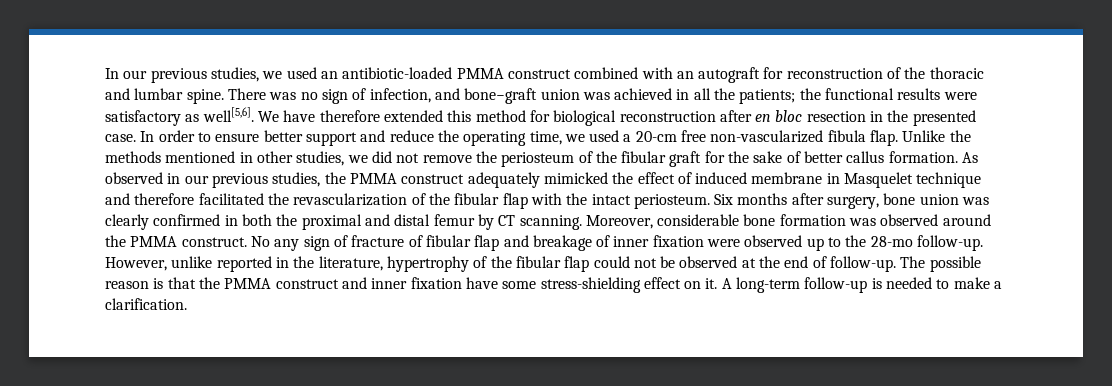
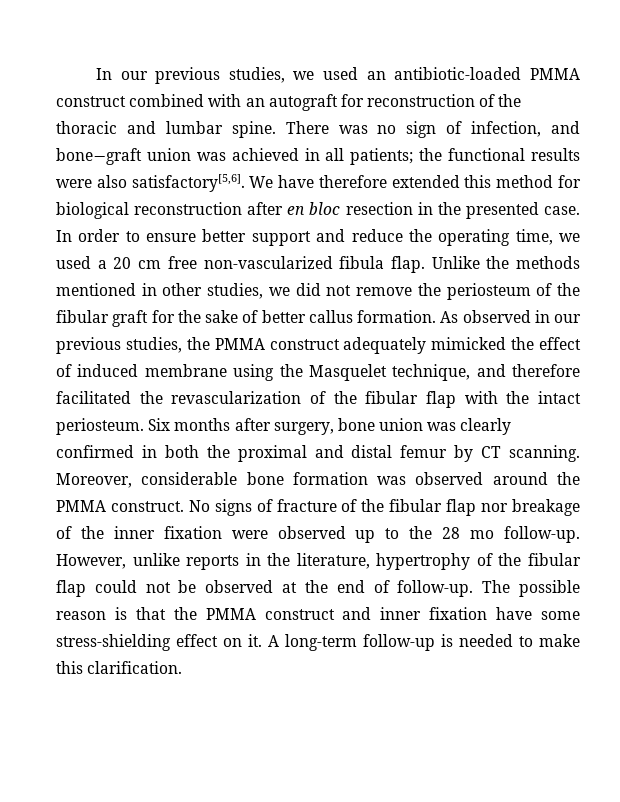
- There was no sign of infection, and bone−graft union was achieved in all the patients; the functional results were satisfactory as well[5,6].
+ There was no sign of infection, and bone−graft union was achieved in all patients; the functional results were also satisfactory[5,6].
- In order to ensure better support and reduce the operating time, we used a 20-cm free non-vascularized fibula flap.
+ In order to ensure better support and reduce the operating time, we used a 20 cm free non-vascularized fibula flap.
- As observed in our previous studies, the PMMA construct adequately mimicked the effect of induced membrane in Masquelet technique and therefore facilitated the revascularization of the fibular flap with the intact periosteum.
+ As observed in our previous studies, the PMMA construct adequately mimicked the effect of induced membrane using the Masquelet technique, and therefore facilitated the revascularization of the fibular flap with the intact periosteum.
- No any sign of fracture of fibular flap and breakage of inner fixation were observed up to the 28-mo follow-up.
+ No signs of fracture of the fibular flap nor breakage of the inner fixation were observed up to the 28 mo follow-up.
- However, unlike reported in the literature, hypertrophy of the fibular flap could not be observed at the end of follow-up.
+ However, unlike reports in the literature, hypertrophy of the fibular flap could not be observed at the end of follow-up.
- A long-term follow-up is needed to make a clarification.
+ A long-term follow-up is needed to make this clarification.

